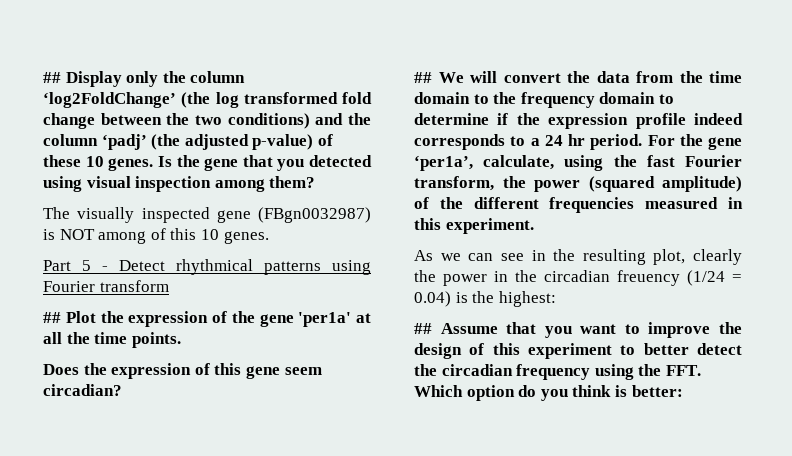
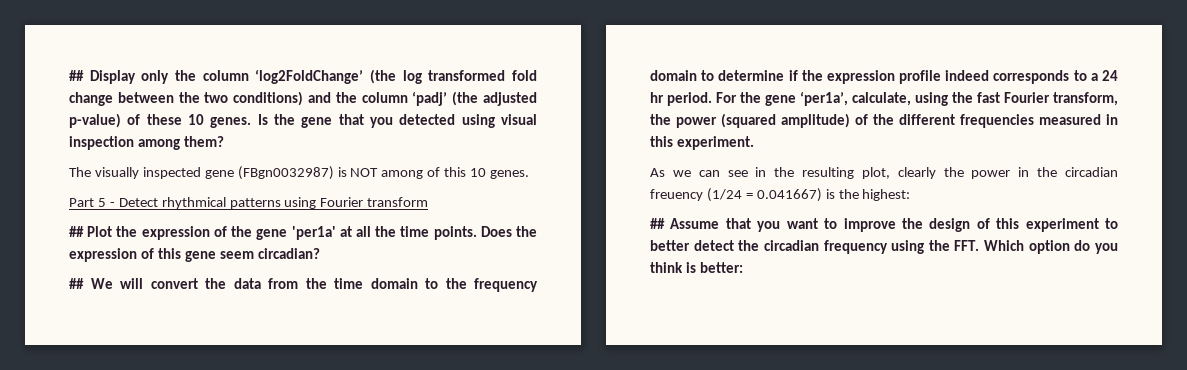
- ## Plot the expression of the gene 'per1a' at all the time points.
- Does the expression of this gene seem circadian?
+ ## Plot the expression of the gene 'per1a' at all the time points. Does the expression of this gene seem circadian?
- As we can see in the resulting plot, clearly the power in the circadian freuency (1/24 = 0.04) is the highest:
+ As we can see in the resulting plot, clearly the power in the circadian freuency (1/24 = 0.041667) is the highest:

